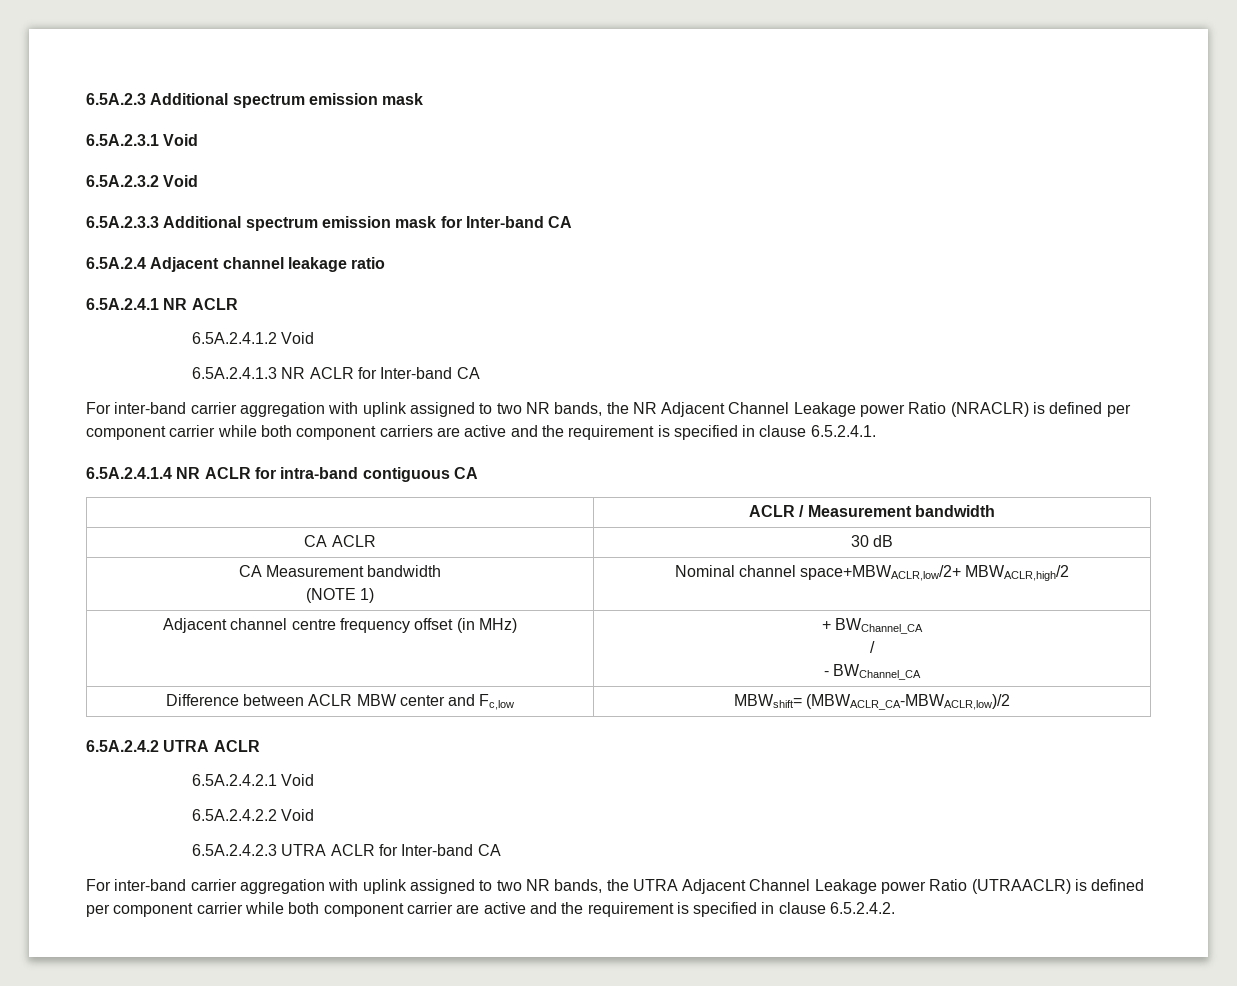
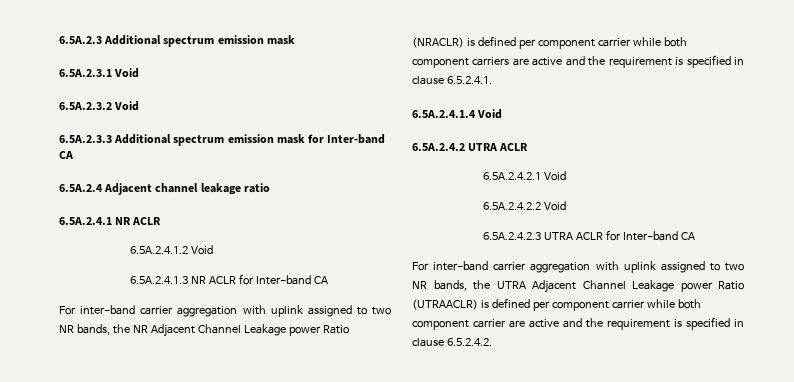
- 6.5A.2.4.1.4 NR ACLR for intra-band contiguous CA
- | ACLR / Measurement bandwidth
- CA ACLR | 30 dB
- CA Measurement bandwidth
- (NOTE 1) | Nominal channel space+MBWACLR,low/2+ MBWACLR,high/2
- Adjacent channel centre frequency offset (in MHz) | + BWChannel_CA
- /
- - BWChannel_CA
- Difference between ACLR MBW center and Fc,low | MBWshift= (MBWACLR_CA-MBWACLR,low)/2
+ 6.5A.2.4.1.4 Void

